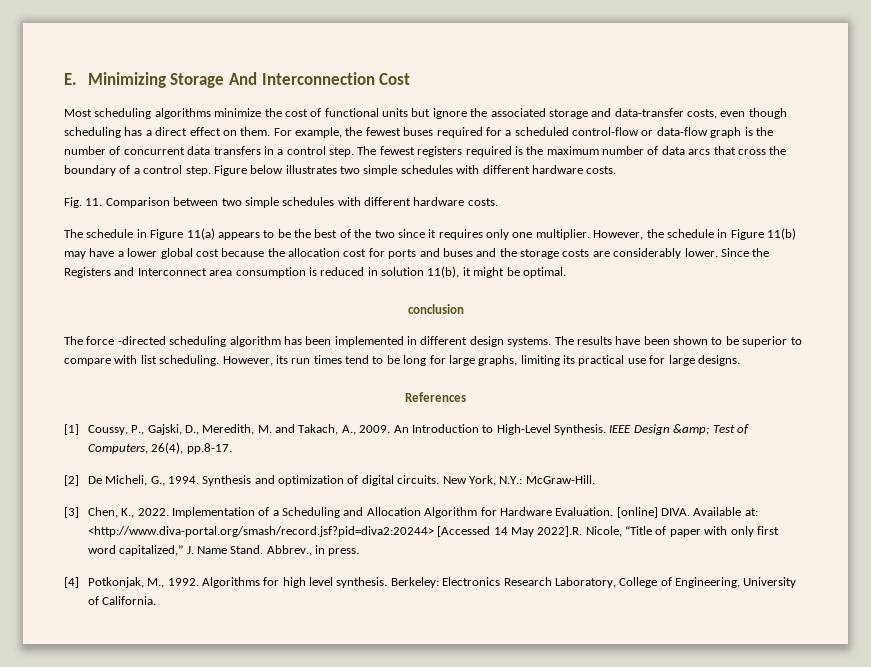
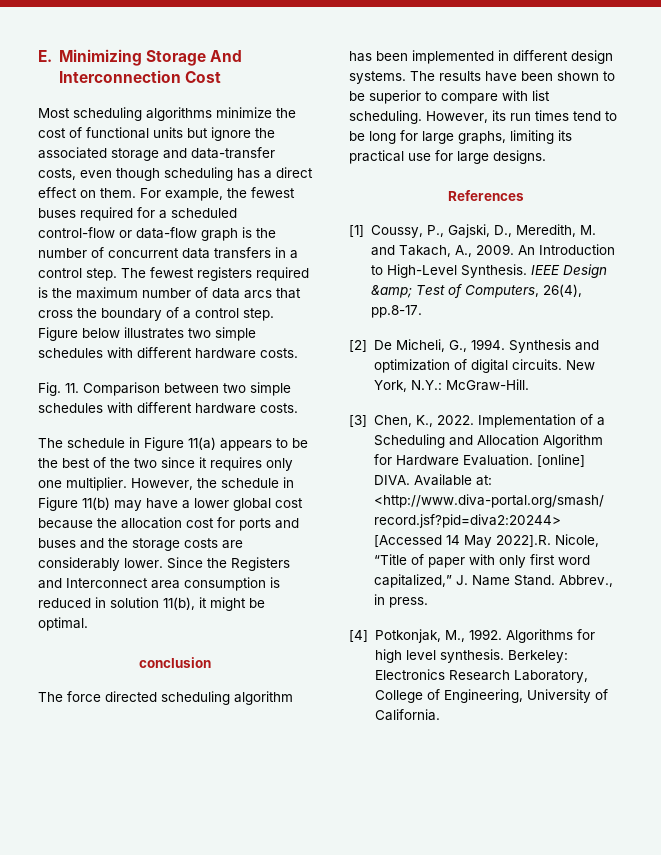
- The force -directed scheduling algorithm has been implemented in different design systems.
+ The force directed scheduling algorithm has been implemented in different design systems.

